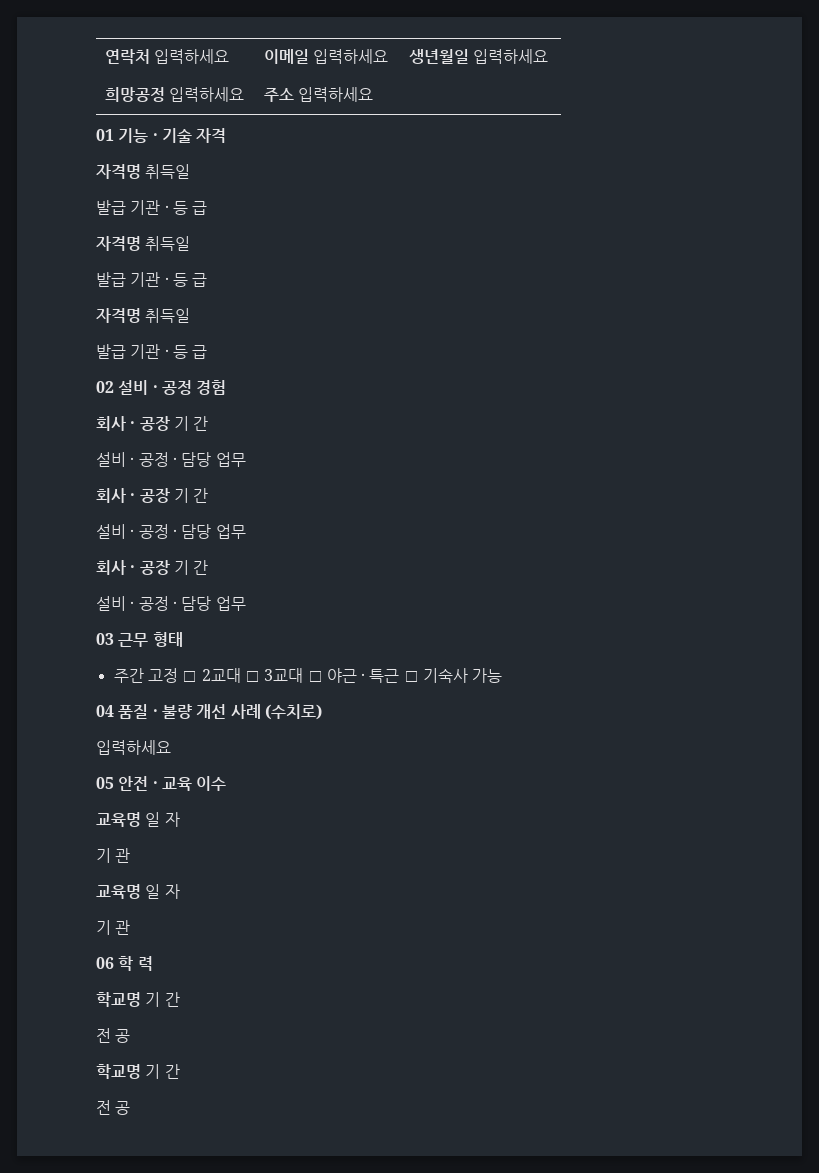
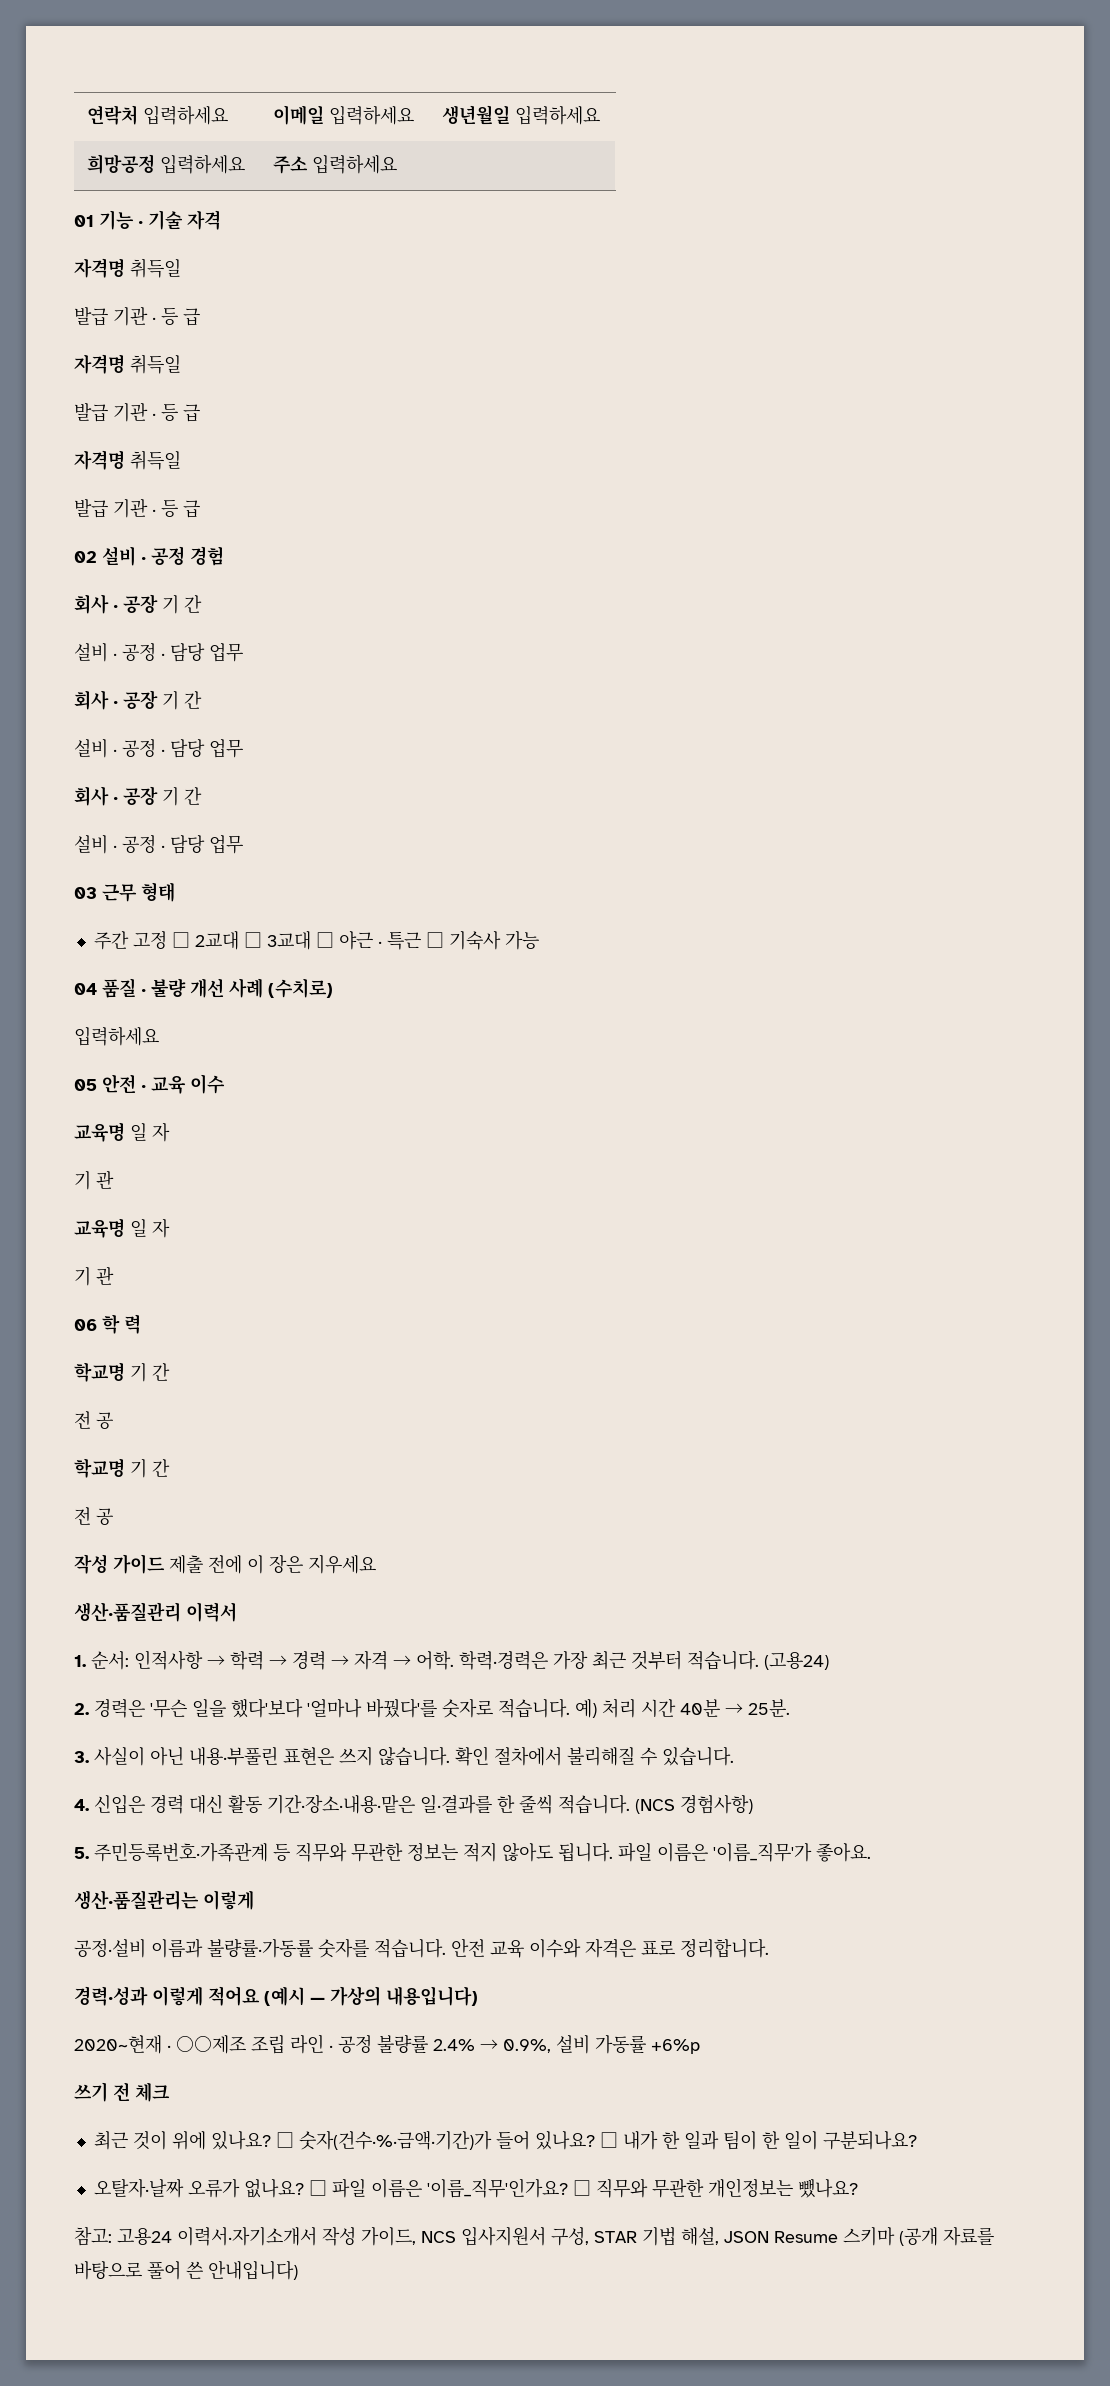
+ 작성 가이드 제출 전에 이 장은 지우세요
+ 생산·품질관리 이력서
+ 1. 순서: 인적사항 → 학력 → 경력 → 자격 → 어학. 학력·경력은 가장 최근 것부터 적습니다. (고용24)
+ 2. 경력은 '무슨 일을 했다'보다 '얼마나 바꿨다'를 숫자로 적습니다. 예) 처리 시간 40분 → 25분.
+ 3. 사실이 아닌 내용·부풀린 표현은 쓰지 않습니다. 확인 절차에서 불리해질 수 있습니다.
+ 4. 신입은 경력 대신 활동 기간·장소·내용·맡은 일·결과를 한 줄씩 적습니다. (NCS 경험사항)
+ 5. 주민등록번호·가족관계 등 직무와 무관한 정보는 적지 않아도 됩니다. 파일 이름은 '이름_직무'가 좋아요.
+ 생산·품질관리는 이렇게
+ 공정·설비 이름과 불량률·가동률 숫자를 적습니다. 안전 교육 이수와 자격은 표로 정리합니다.
+ 경력·성과 이렇게 적어요 (예시 — 가상의 내용입니다)
+ 2020~현재 · ○○제조 조립 라인 · 공정 불량률 2.4% → 0.9%, 설비 가동률 +6%p
+ 쓰기 전 체크
+ 최근 것이 위에 있나요? □ 숫자(건수·%·금액·기간)가 들어 있나요? □ 내가 한 일과 팀이 한 일이 구분되나요?
+ 오탈자·날짜 오류가 없나요? □ 파일 이름은 '이름_직무'인가요? □ 직무와 무관한 개인정보는 뺐나요?
+ 참고: 고용24 이력서·자기소개서 작성 가이드, NCS 입사지원서 구성, STAR 기법 해설, JSON Resume 스키마 (공개 자료를 바탕으로 풀어 쓴 안내입니다)

